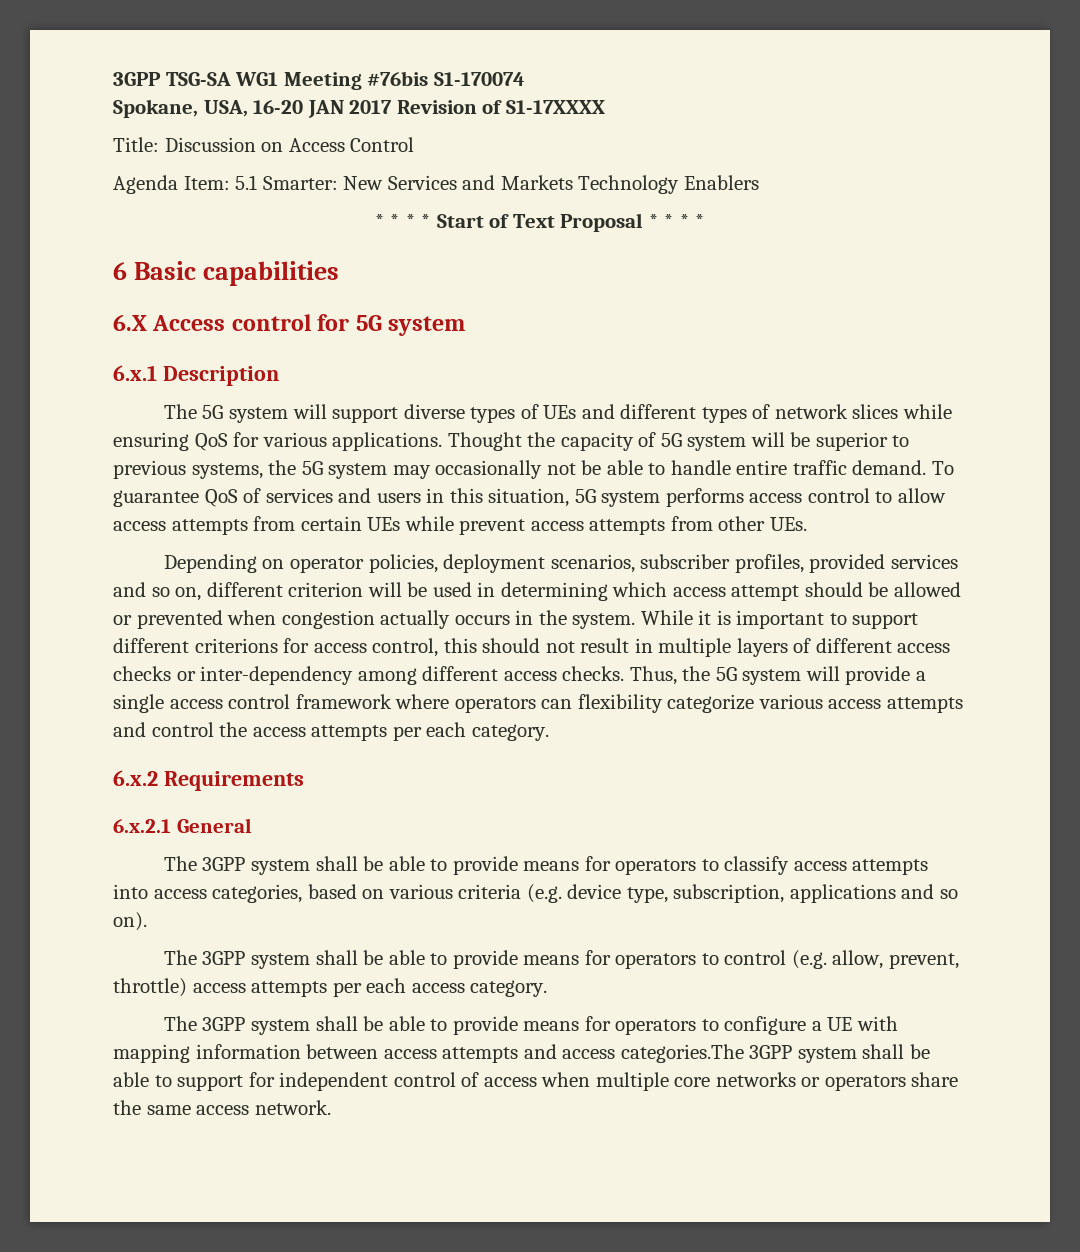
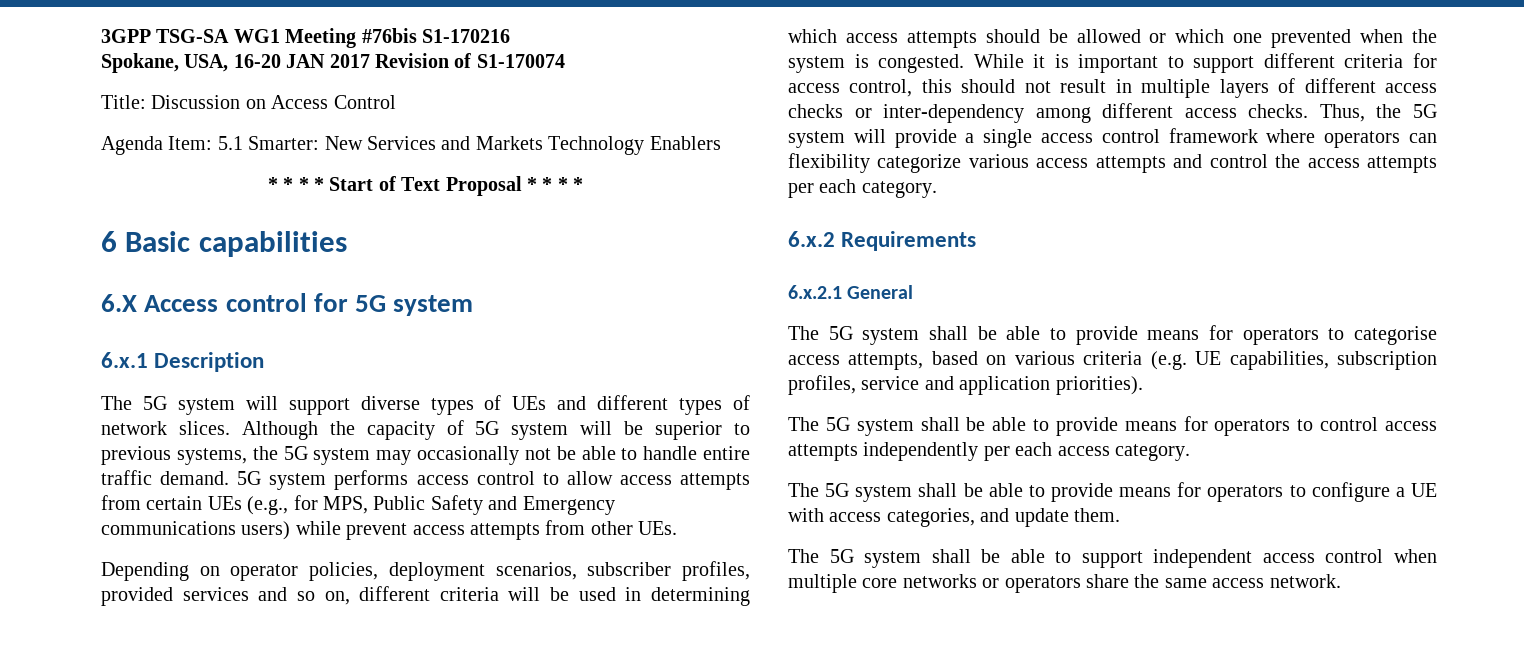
- 3GPP TSG-SA WG1 Meeting #76bis S1-170074
+ 3GPP TSG-SA WG1 Meeting #76bis S1-170216
- Spokane, USA, 16-20 JAN 2017 Revision of S1-17XXXX
+ Spokane, USA, 16-20 JAN 2017 Revision of S1-170074
- The 5G system will support diverse types of UEs and different types of network slices while ensuring QoS for various applications. Thought the capacity of 5G system will be superior to previous systems, the 5G system may occasionally not be able to handle entire traffic demand.
+ The 5G system will support diverse types of UEs and different types of network slices. Although the capacity of 5G system will be superior to previous systems, the 5G system may occasionally not be able to handle entire traffic demand.
- To guarantee QoS of services and users in this situation, 5G system performs access control to allow access attempts from certain UEs while prevent access attempts from other UEs.
+ 5G system performs access control to allow access attempts from certain UEs (e.g., for MPS, Public Safety and Emergency communications users) while prevent access attempts from other UEs.
- Depending on operator policies, deployment scenarios, subscriber profiles, provided services and so on, different criterion will be used in determining which access attempt should be allowed or prevented when congestion actually occurs in the system.
+ Depending on operator policies, deployment scenarios, subscriber profiles, provided services and so on, different criteria will be used in determining which access attempts should be allowed or which one prevented when the system is congested.
- While it is important to support different criterions for access control, this should not result in multiple layers of different access checks or inter-dependency among different access checks.
+ While it is important to support different criteria for access control, this should not result in multiple layers of different access checks or inter-dependency among different access checks.
- The 3GPP system shall be able to provide means for operators to classify access attempts into access categories, based on various criteria (e.g. device type, subscription, applications and so on).
- The 3GPP system shall be able to provide means for operators to control (e.g. allow, prevent, throttle) access attempts per each access category.
+ The 5G system shall be able to provide means for operators to categorise access attempts, based on various criteria (e.g. UE capabilities, subscription profiles, service and application priorities).
+ The 5G system shall be able to provide means for operators to control access attempts independently per each access category.
- The 3GPP system shall be able to provide means for operators to configure a UE with mapping information between access attempts and access categories.The 3GPP system shall be able to support for independent control of access when multiple core networks or operators share the same access network.
+ The 5G system shall be able to provide means for operators to configure a UE with access categories, and update them.
+ The 5G system shall be able to support independent access control when multiple core networks or operators share the same access network.

